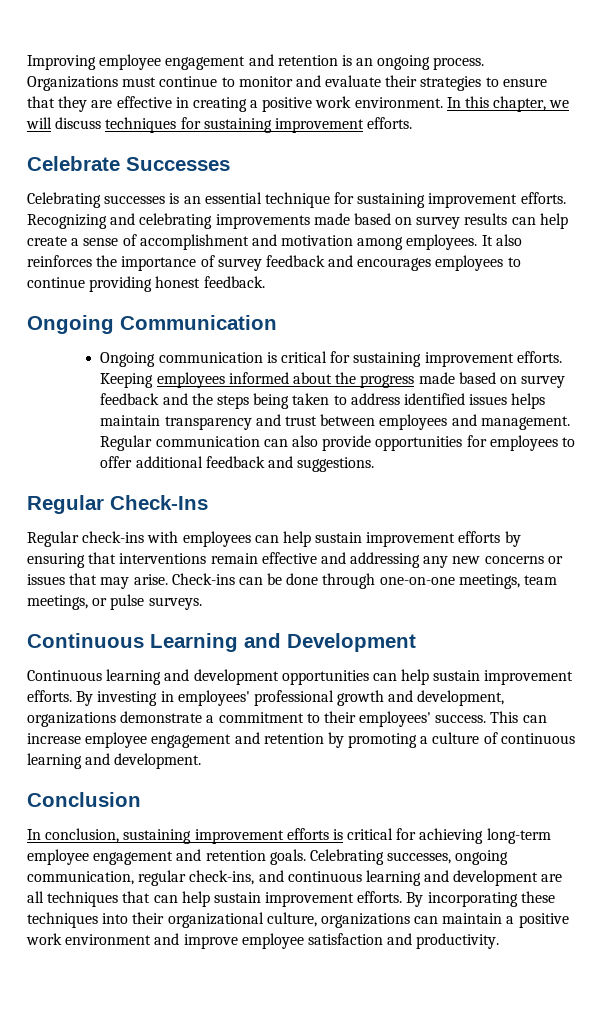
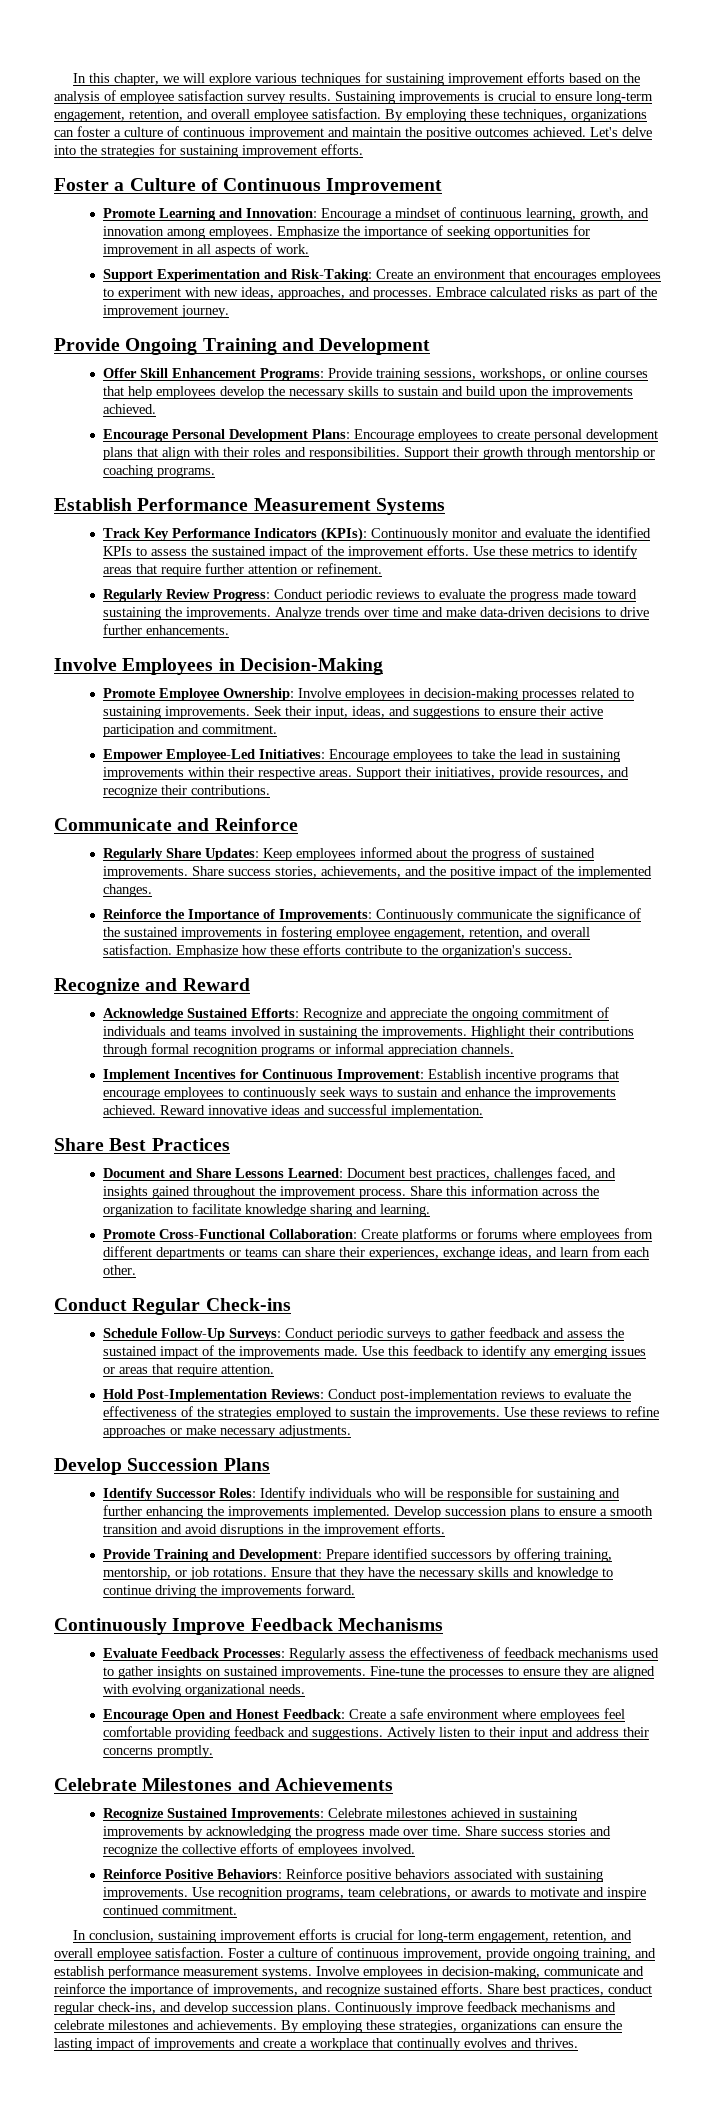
- Improving employee engagement and retention is an ongoing process. Organizations must continue to monitor and evaluate their strategies to ensure that they are effective in creating a positive work environment. In this chapter, we will discuss techniques for sustaining improvement efforts.
- Celebrate Successes
- Celebrating successes is an essential technique for sustaining improvement efforts. Recognizing and celebrating improvements made based on survey results can help create a sense of accomplishment and motivation among employees. It also reinforces the importance of survey feedback and encourages employees to continue providing honest feedback.
- Ongoing Communication
- Ongoing communication is critical for sustaining improvement efforts. Keeping employees informed about the progress made based on survey feedback and the steps being taken to address identified issues helps maintain transparency and trust between employees and management. Regular communication can also provide opportunities for employees to offer additional feedback and suggestions.
- Regular Check-Ins
- Regular check-ins with employees can help sustain improvement efforts by ensuring that interventions remain effective and addressing any new concerns or issues that may arise. Check-ins can be done through one-on-one meetings, team meetings, or pulse surveys.
- Continuous Learning and Development
- Continuous learning and development opportunities can help sustain improvement efforts. By investing in employees' professional growth and development, organizations demonstrate a commitment to their employees' success. This can increase employee engagement and retention by promoting a culture of continuous learning and development.
- Conclusion
+ In this chapter, we will explore various techniques for sustaining improvement efforts based on the analysis of employee satisfaction survey results. Sustaining improvements is crucial to ensure long-term engagement, retention, and overall employee satisfaction. By employing these techniques, organizations can foster a culture of continuous improvement and maintain the positive outcomes achieved. Let's delve into the strategies for sustaining improvement efforts.
+ Foster a Culture of Continuous Improvement
+ Promote Learning and Innovation: Encourage a mindset of continuous learning, growth, and innovation among employees. Emphasize the importance of seeking opportunities for improvement in all aspects of work.
+ Support Experimentation and Risk-Taking: Create an environment that encourages employees to experiment with new ideas, approaches, and processes. Embrace calculated risks as part of the improvement journey.
+ Provide Ongoing Training and Development
+ Offer Skill Enhancement Programs: Provide training sessions, workshops, or online courses that help employees develop the necessary skills to sustain and build upon the improvements achieved.
+ Encourage Personal Development Plans: Encourage employees to create personal development plans that align with their roles and responsibilities. Support their growth through mentorship or coaching programs.
+ Establish Performance Measurement Systems
+ Track Key Performance Indicators (KPIs): Continuously monitor and evaluate the identified KPIs to assess the sustained impact of the improvement efforts. Use these metrics to identify areas that require further attention or refinement.
+ Regularly Review Progress: Conduct periodic reviews to evaluate the progress made toward sustaining the improvements. Analyze trends over time and make data-driven decisions to drive further enhancements.
+ Involve Employees in Decision-Making
+ Promote Employee Ownership: Involve employees in decision-making processes related to sustaining improvements. Seek their input, ideas, and suggestions to ensure their active participation and commitment.
+ Empower Employee-Led Initiatives: Encourage employees to take the lead in sustaining improvements within their respective areas. Support their initiatives, provide resources, and recognize their contributions.
+ Communicate and Reinforce
+ Regularly Share Updates: Keep employees informed about the progress of sustained improvements. Share success stories, achievements, and the positive impact of the implemented changes.
+ Reinforce the Importance of Improvements: Continuously communicate the significance of the sustained improvements in fostering employee engagement, retention, and overall satisfaction. Emphasize how these efforts contribute to the organization's success.
+ Recognize and Reward
+ Acknowledge Sustained Efforts: Recognize and appreciate the ongoing commitment of individuals and teams involved in sustaining the improvements. Highlight their contributions through formal recognition programs or informal appreciation channels.
+ Implement Incentives for Continuous Improvement: Establish incentive programs that encourage employees to continuously seek ways to sustain and enhance the improvements achieved. Reward innovative ideas and successful implementation.
+ Share Best Practices
+ Document and Share Lessons Learned: Document best practices, challenges faced, and insights gained throughout the improvement process. Share this information across the organization to facilitate knowledge sharing and learning.
+ Promote Cross-Functional Collaboration: Create platforms or forums where employees from different departments or teams can share their experiences, exchange ideas, and learn from each other.
+ Conduct Regular Check-ins
+ Schedule Follow-Up Surveys: Conduct periodic surveys to gather feedback and assess the sustained impact of the improvements made. Use this feedback to identify any emerging issues or areas that require attention.
+ Hold Post-Implementation Reviews: Conduct post-implementation reviews to evaluate the effectiveness of the strategies employed to sustain the improvements. Use these reviews to refine approaches or make necessary adjustments.
+ Develop Succession Plans
+ Identify Successor Roles: Identify individuals who will be responsible for sustaining and further enhancing the improvements implemented. Develop succession plans to ensure a smooth transition and avoid disruptions in the improvement efforts.
+ Provide Training and Development: Prepare identified successors by offering training, mentorship, or job rotations. Ensure that they have the necessary skills and knowledge to continue driving the improvements forward.
+ Continuously Improve Feedback Mechanisms
+ Evaluate Feedback Processes: Regularly assess the effectiveness of feedback mechanisms used to gather insights on sustained improvements. Fine-tune the processes to ensure they are aligned with evolving organizational needs.
+ Encourage Open and Honest Feedback: Create a safe environment where employees feel comfortable providing feedback and suggestions. Actively listen to their input and address their concerns promptly.
+ Celebrate Milestones and Achievements
+ Recognize Sustained Improvements: Celebrate milestones achieved in sustaining improvements by acknowledging the progress made over time. Share success stories and recognize the collective efforts of employees involved.
+ Reinforce Positive Behaviors: Reinforce positive behaviors associated with sustaining improvements. Use recognition programs, team celebrations, or awards to motivate and inspire continued commitment.
- In conclusion, sustaining improvement efforts is critical for achieving long-term employee engagement and retention goals. Celebrating successes, ongoing communication, regular check-ins, and continuous learning and development are all techniques that can help sustain improvement efforts. By incorporating these techniques into their organizational culture, organizations can maintain a positive work environment and improve employee satisfaction and productivity.
+ In conclusion, sustaining improvement efforts is crucial for long-term engagement, retention, and overall employee satisfaction. Foster a culture of continuous improvement, provide ongoing training, and establish performance measurement systems. Involve employees in decision-making, communicate and reinforce the importance of improvements, and recognize sustained efforts. Share best practices, conduct regular check-ins, and develop succession plans. Continuously improve feedback mechanisms and celebrate milestones and achievements. By employing these strategies, organizations can ensure the lasting impact of improvements and create a workplace that continually evolves and thrives.

